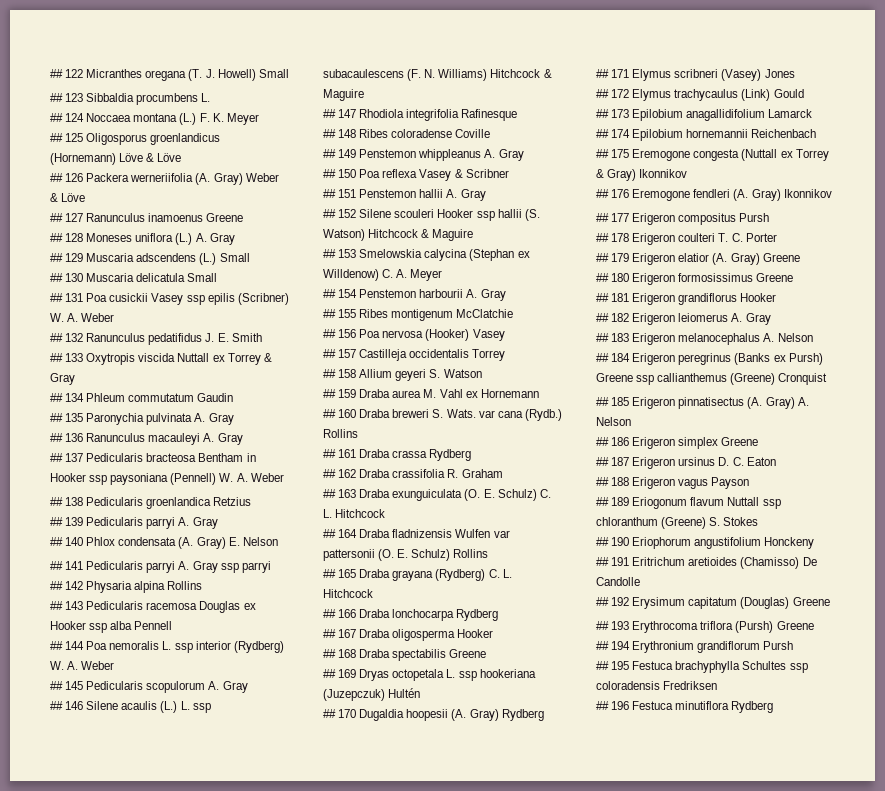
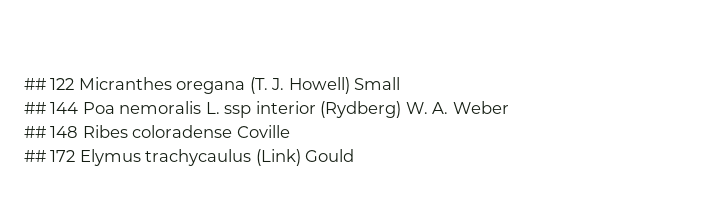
- ## 123 Sibbaldia procumbens L.
- ## 124 Noccaea montana (L.) F. K. Meyer
- ## 125 Oligosporus groenlandicus (Hornemann) Löve & Löve
- ## 126 Packera werneriifolia (A. Gray) Weber & Löve
- ## 127 Ranunculus inamoenus Greene
- ## 128 Moneses uniflora (L.) A. Gray
- ## 129 Muscaria adscendens (L.) Small
- ## 130 Muscaria delicatula Small
- ## 131 Poa cusickii Vasey ssp epilis (Scribner) W. A. Weber
- ## 132 Ranunculus pedatifidus J. E. Smith
- ## 133 Oxytropis viscida Nuttall ex Torrey & Gray
- ## 134 Phleum commutatum Gaudin
- ## 135 Paronychia pulvinata A. Gray
- ## 136 Ranunculus macauleyi A. Gray
- ## 137 Pedicularis bracteosa Bentham in Hooker ssp paysoniana (Pennell) W. A. Weber
- ## 138 Pedicularis groenlandica Retzius
- ## 139 Pedicularis parryi A. Gray
- ## 140 Phlox condensata (A. Gray) E. Nelson
- ## 141 Pedicularis parryi A. Gray ssp parryi
- ## 142 Physaria alpina Rollins
- ## 143 Pedicularis racemosa Douglas ex Hooker ssp alba Pennell
- ## 145 Pedicularis scopulorum A. Gray
- ## 146 Silene acaulis (L.) L. ssp subacaulescens (F. N. Williams) Hitchcock & Maguire
- ## 147 Rhodiola integrifolia Rafinesque
- ## 149 Penstemon whippleanus A. Gray
- ## 150 Poa reflexa Vasey & Scribner
- ## 151 Penstemon hallii A. Gray
- ## 152 Silene scouleri Hooker ssp hallii (S. Watson) Hitchcock & Maguire
- ## 153 Smelowskia calycina (Stephan ex Willdenow) C. A. Meyer
- ## 154 Penstemon harbourii A. Gray
- ## 155 Ribes montigenum McClatchie
- ## 156 Poa nervosa (Hooker) Vasey
- ## 157 Castilleja occidentalis Torrey
- ## 158 Allium geyeri S. Watson
- ## 159 Draba aurea M. Vahl ex Hornemann
- ## 160 Draba breweri S. Wats. var cana (Rydb.) Rollins
- ## 161 Draba crassa Rydberg
- ## 162 Draba crassifolia R. Graham
- ## 163 Draba exunguiculata (O. E. Schulz) C. L. Hitchcock
- ## 164 Draba fladnizensis Wulfen var pattersonii (O. E. Schulz) Rollins
- ## 165 Draba grayana (Rydberg) C. L. Hitchcock
- ## 166 Draba lonchocarpa Rydberg
- ## 167 Draba oligosperma Hooker
- ## 168 Draba spectabilis Greene
- ## 169 Dryas octopetala L. ssp hookeriana (Juzepczuk) Hultén
- ## 170 Dugaldia hoopesii (A. Gray) Rydberg
- ## 171 Elymus scribneri (Vasey) Jones
- ## 173 Epilobium anagallidifolium Lamarck
- ## 174 Epilobium hornemannii Reichenbach
- ## 175 Eremogone congesta (Nuttall ex Torrey & Gray) Ikonnikov
- ## 176 Eremogone fendleri (A. Gray) Ikonnikov
- ## 177 Erigeron compositus Pursh
- ## 178 Erigeron coulteri T. C. Porter
- ## 179 Erigeron elatior (A. Gray) Greene
- ## 180 Erigeron formosissimus Greene
- ## 181 Erigeron grandiflorus Hooker
- ## 182 Erigeron leiomerus A. Gray
- ## 183 Erigeron melanocephalus A. Nelson
- ## 184 Erigeron peregrinus (Banks ex Pursh) Greene ssp callianthemus (Greene) Cronquist
- ## 185 Erigeron pinnatisectus (A. Gray) A. Nelson
- ## 186 Erigeron simplex Greene
- ## 187 Erigeron ursinus D. C. Eaton
- ## 188 Erigeron vagus Payson
- ## 189 Eriogonum flavum Nuttall ssp chloranthum (Greene) S. Stokes
- ## 190 Eriophorum angustifolium Honckeny
- ## 191 Eritrichum aretioides (Chamisso) De Candolle
- ## 192 Erysimum capitatum (Douglas) Greene
- ## 193 Erythrocoma triflora (Pursh) Greene
- ## 194 Erythronium grandiflorum Pursh
- ## 195 Festuca brachyphylla Schultes ssp coloradensis Fredriksen
- ## 196 Festuca minutiflora Rydberg

